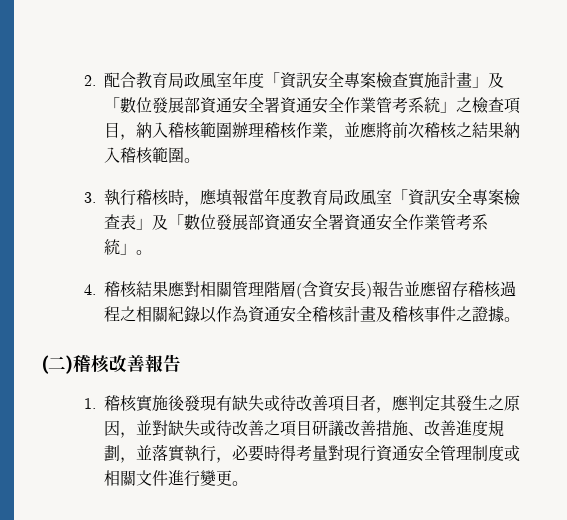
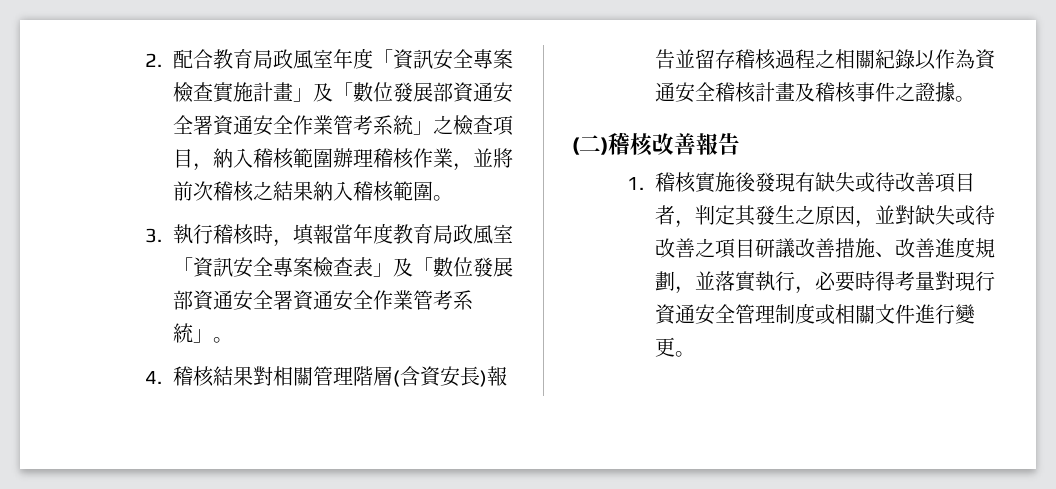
- 2.配合教育局政風室年度「資訊安全專案檢查實施計畫」及「數位發展部資通安全署資通安全作業管考系統」之檢查項目，納入稽核範圍辦理稽核作業，並應將前次稽核之結果納入稽核範圍。
+ 2.配合教育局政風室年度「資訊安全專案檢查實施計畫」及「數位發展部資通安全署資通安全作業管考系統」之檢查項目，納入稽核範圍辦理稽核作業，並將前次稽核之結果納入稽核範圍。
- 3.執行稽核時，應填報當年度教育局政風室「資訊安全專案檢查表」及「數位發展部資通安全署資通安全作業管考系統」。
+ 3.執行稽核時，填報當年度教育局政風室「資訊安全專案檢查表」及「數位發展部資通安全署資通安全作業管考系統」。
- 4.稽核結果應對相關管理階層(含資安長)報告並應留存稽核過程之相關紀錄以作為資通安全稽核計畫及稽核事件之證據。
+ 4.稽核結果對相關管理階層(含資安長)報告並留存稽核過程之相關紀錄以作為資通安全稽核計畫及稽核事件之證據。
- 1.稽核實施後發現有缺失或待改善項目者，應判定其發生之原因，並對缺失或待改善之項目研議改善措施、改善進度規劃，並落實執行，必要時得考量對現行資通安全管理制度或相關文件進行變更。
+ 1.稽核實施後發現有缺失或待改善項目者，判定其發生之原因，並對缺失或待改善之項目研議改善措施、改善進度規劃，並落實執行，必要時得考量對現行資通安全管理制度或相關文件進行變更。

